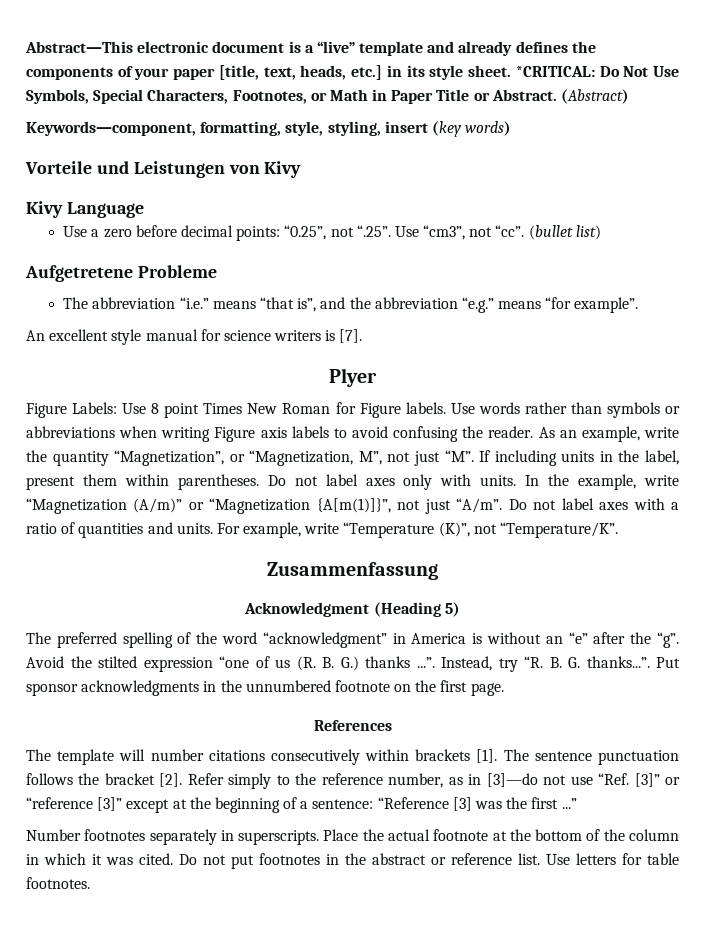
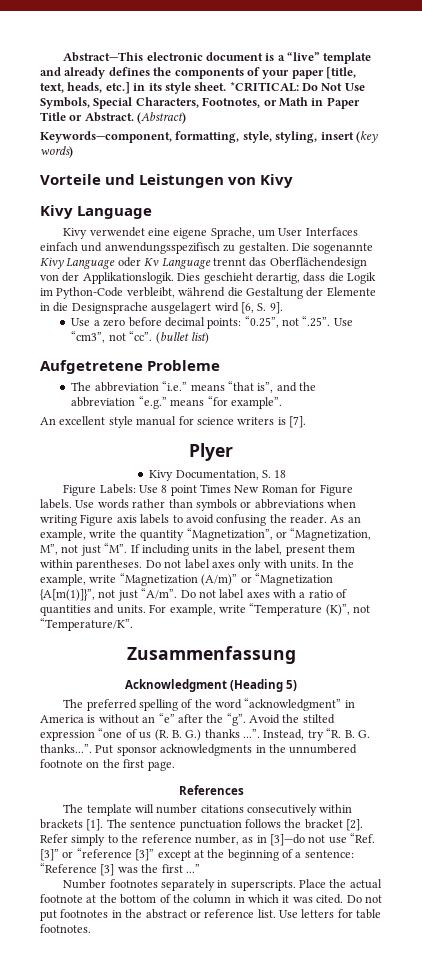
+ Kivy verwendet eine eigene Sprache, um User Interfaces einfach und anwendungsspezifisch zu gestalten. Die sogenannte Kivy Language oder Kv Language trennt das Oberflächendesign von der Applikationslogik. Dies geschieht derartig, dass die Logik im Python-Code verbleibt, während die Gestaltung der Elemente in die Designsprache ausgelagert wird [6, S. 9].
+ Kivy Documentation, S. 18

